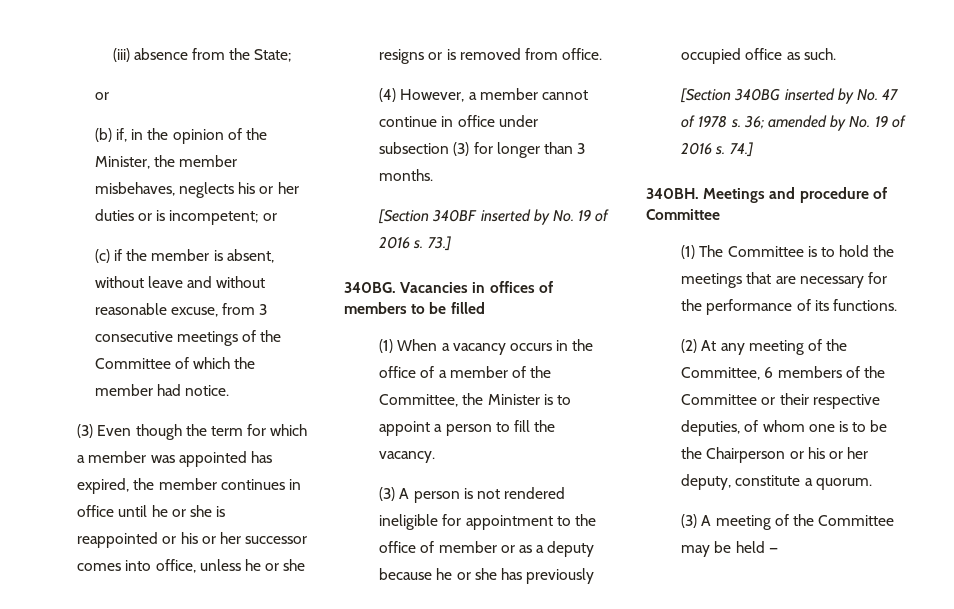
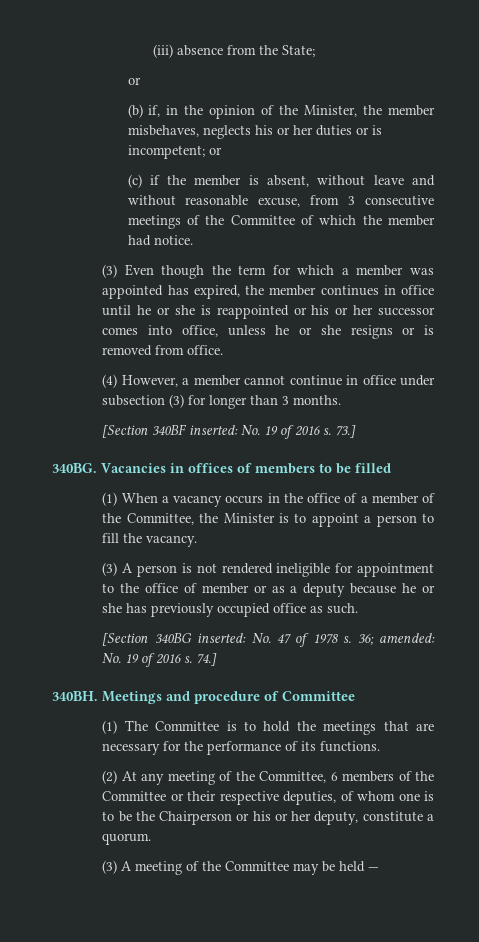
- [Section 340BF inserted by No. 19 of 2016 s.
+ [Section 340BF inserted: No. 19 of 2016 s.
- [Section 340BG inserted by No. 47 of 1978 s.
+ [Section 340BG inserted: No. 47 of 1978 s.
- 36; amended by No. 19 of 2016 s.
+ 36; amended: No. 19 of 2016 s.

